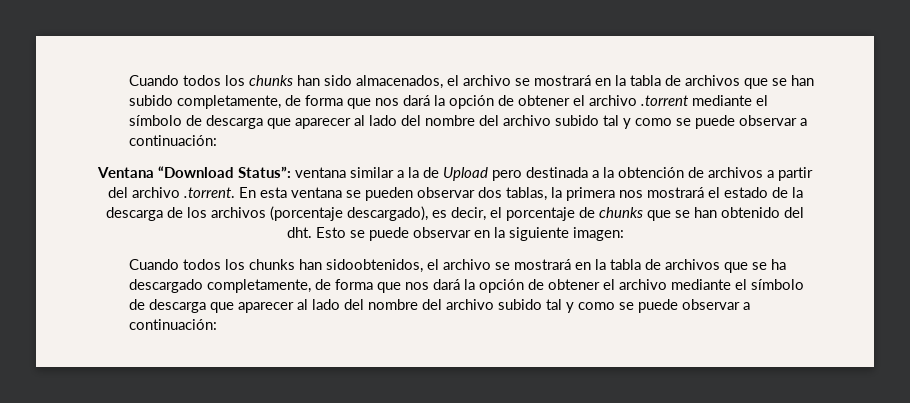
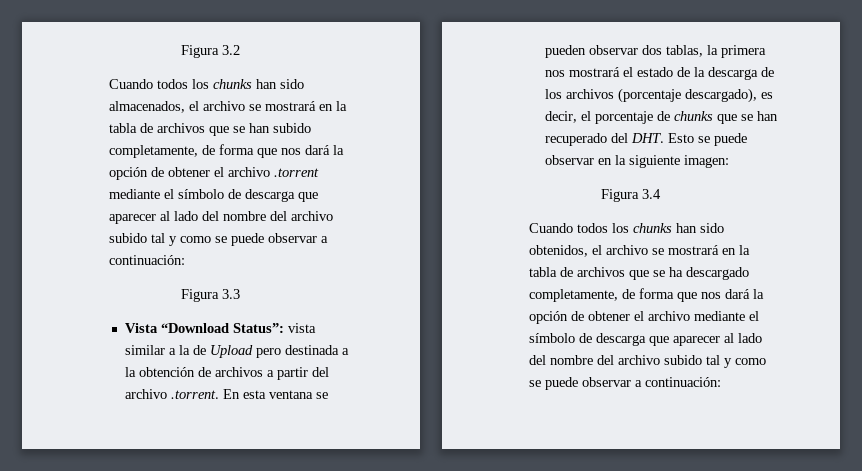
+ Figura 3.2
- Ventana “Download Status”: ventana similar a la de Upload pero destinada a la obtención de archivos a partir del archivo .torrent. En esta ventana se pueden observar dos tablas, la primera nos mostrará el estado de la descarga de los archivos (porcentaje descargado), es decir, el porcentaje de chunks que se han obtenido del dht. Esto se puede observar en la siguiente imagen:
+ Figura 3.3
+ Vista “Download Status”: vista similar a la de Upload pero destinada a la obtención de archivos a partir del archivo .torrent. En esta ventana se pueden observar dos tablas, la primera nos mostrará el estado de la descarga de los archivos (porcentaje descargado), es decir, el porcentaje de chunks que se han recuperado del DHT. Esto se puede observar en la siguiente imagen:
- Cuando todos los chunks han sidoobtenidos, el archivo se mostrará en la tabla de archivos que se ha descargado completamente, de forma que nos dará la opción de obtener el archivo mediante el símbolo de descarga que aparecer al lado del nombre del archivo subido tal y como se puede observar a continuación:
+ Figura 3.4
+ Cuando todos los chunks han sido obtenidos, el archivo se mostrará en la tabla de archivos que se ha descargado completamente, de forma que nos dará la opción de obtener el archivo mediante el símbolo de descarga que aparecer al lado del nombre del archivo subido tal y como se puede observar a continuación:

